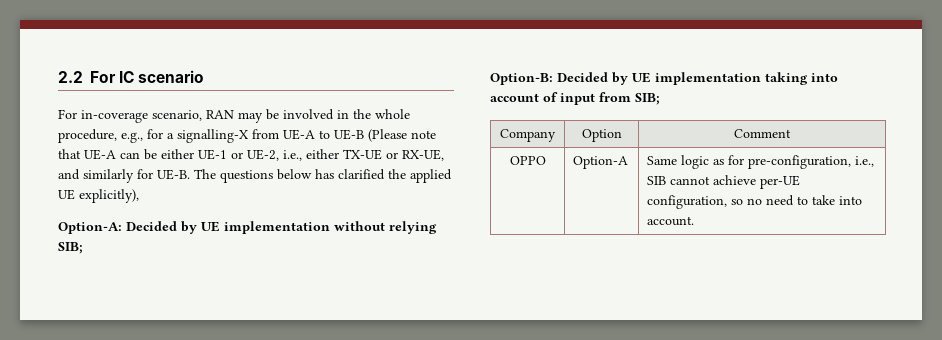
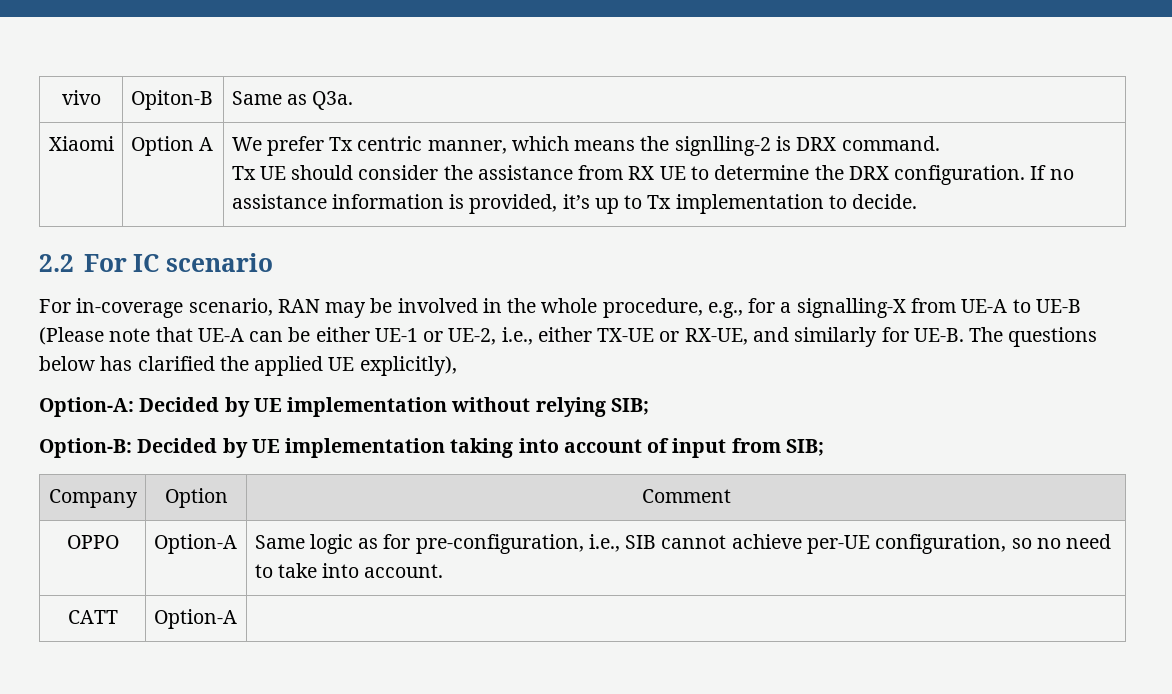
+ vivo | Opiton-B | Same as Q3a.
+ Xiaomi | Option A | We prefer Tx centric manner, which means the signlling-2 is DRX command.
+ Tx UE should consider the assistance from RX UE to determine the DRX configuration. If no assistance information is provided, it’s up to Tx implementation to decide.
+ CATT | Option-A |

